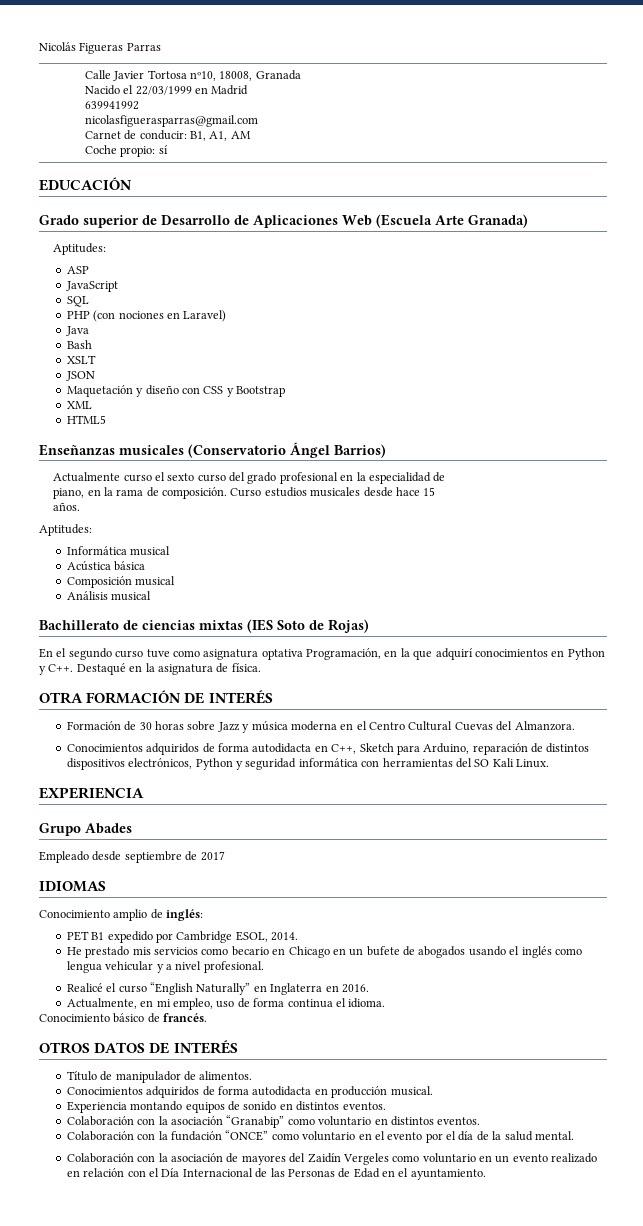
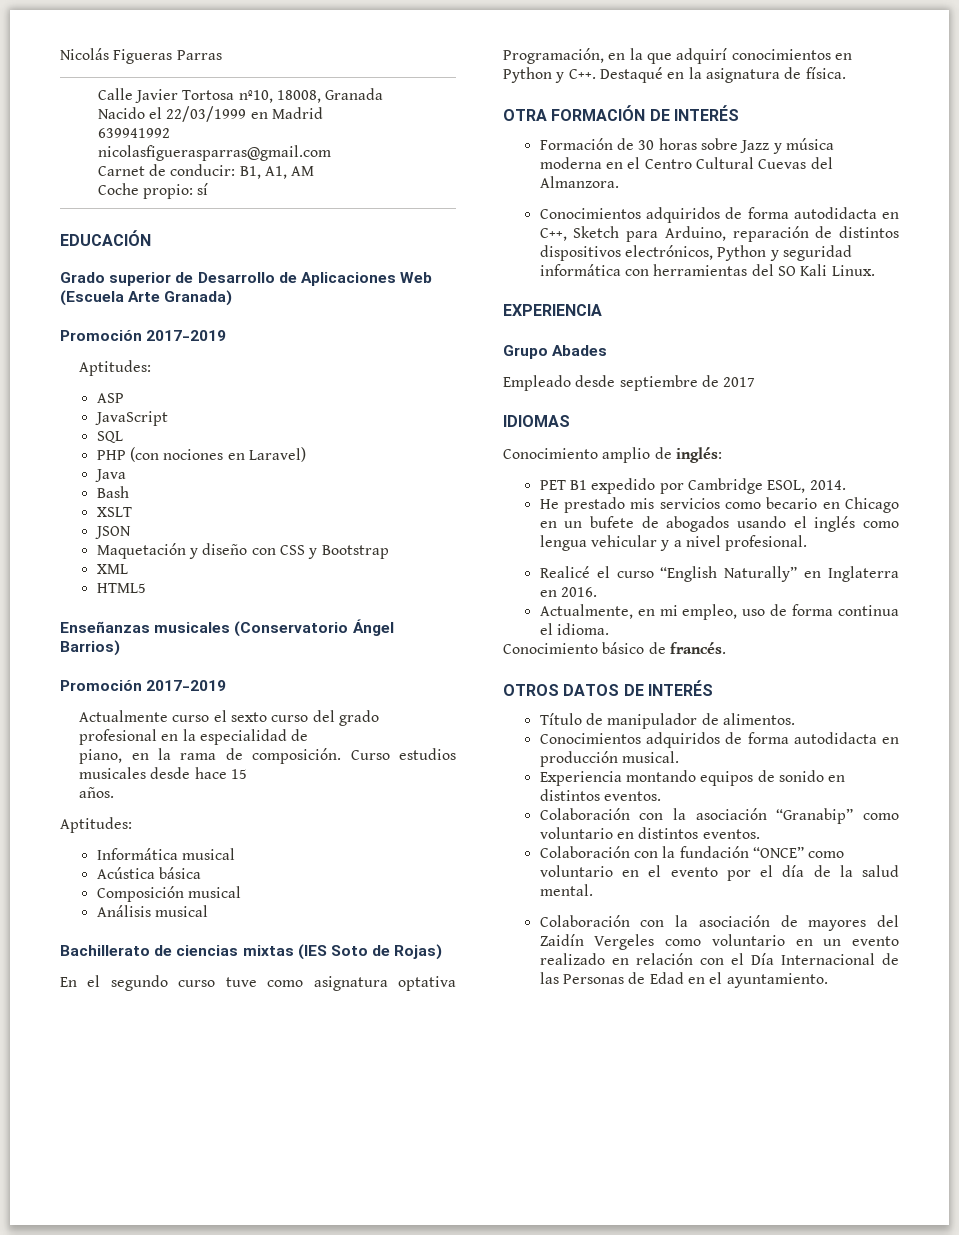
  Grado superior de Desarrollo de Aplicaciones Web (Escuela Arte Granada)
+ Promoción 2017-2019
  Enseñanzas musicales (Conservatorio Ángel Barrios)
+ Promoción 2017-2019

